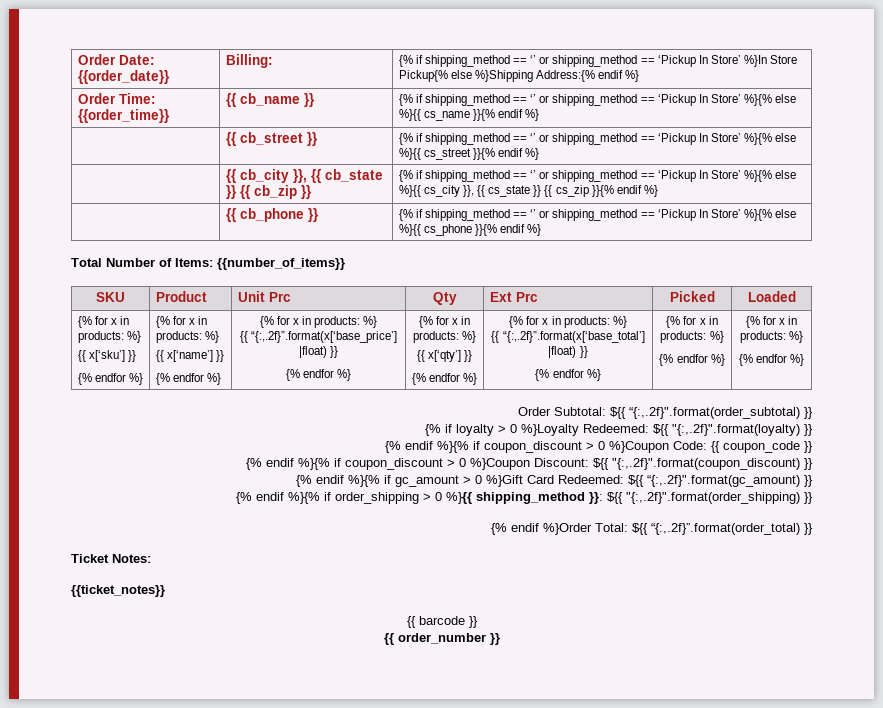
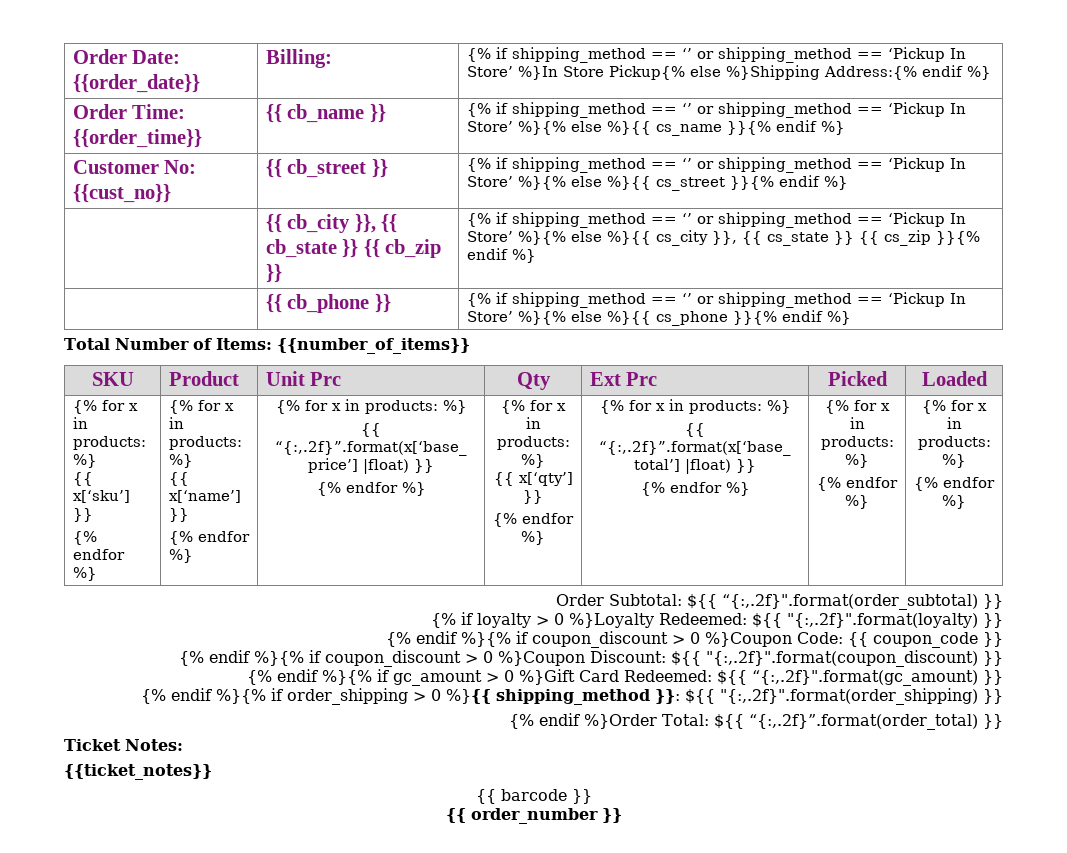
- | {{ cb_street }} | {% if shipping_method == ‘’ or shipping_method == ‘Pickup In Store’ %}{% else %}{{ cs_street }}{% endif %}
+ Customer No: {{cust_no}} | {{ cb_street }} | {% if shipping_method == ‘’ or shipping_method == ‘Pickup In Store’ %}{% else %}{{ cs_street }}{% endif %}

